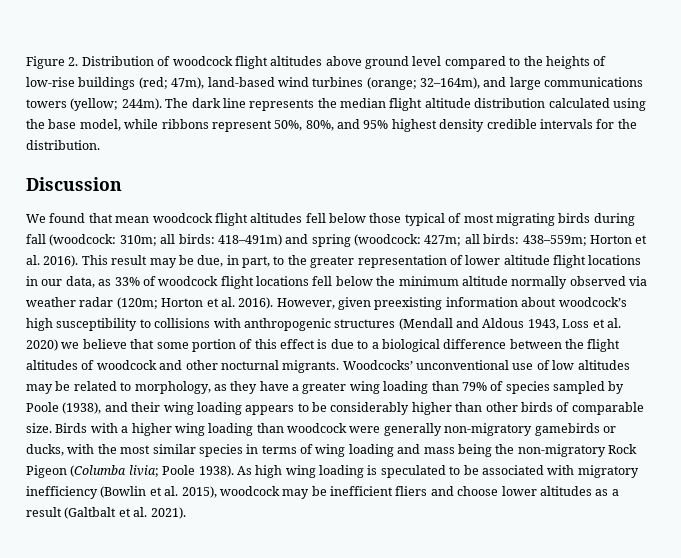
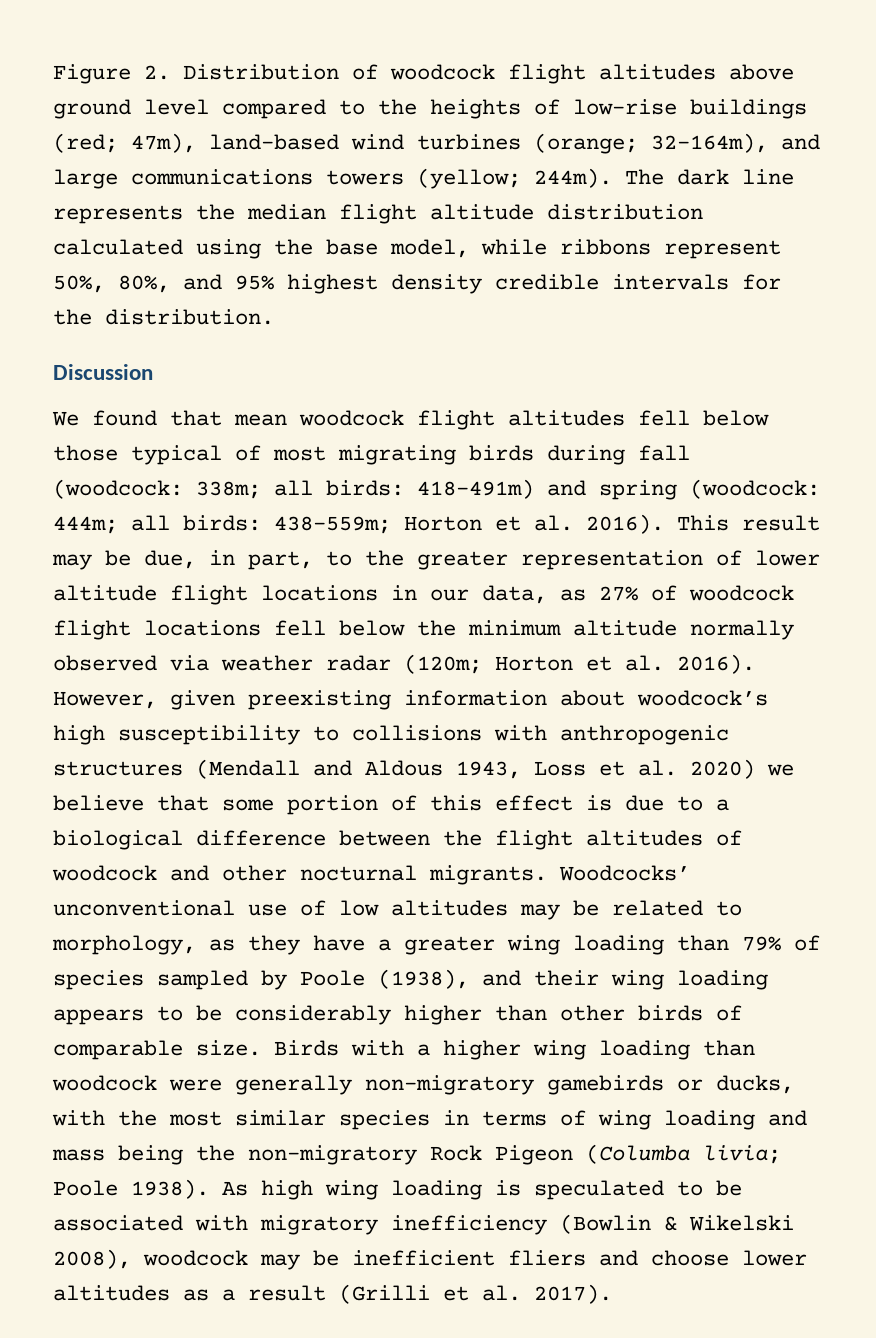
- We found that mean woodcock flight altitudes fell below those typical of most migrating birds during fall (woodcock: 310m; all birds: 418–491m) and spring (woodcock: 427m; all birds: 438–559m; Horton et al. 2016).
+ We found that mean woodcock flight altitudes fell below those typical of most migrating birds during fall (woodcock: 338m; all birds: 418–491m) and spring (woodcock: 444m; all birds: 438–559m; Horton et al. 2016).
- This result may be due, in part, to the greater representation of lower altitude flight locations in our data, as 33% of woodcock flight locations fell below the minimum altitude normally observed via weather radar (120m; Horton et al. 2016).
+ This result may be due, in part, to the greater representation of lower altitude flight locations in our data, as 27% of woodcock flight locations fell below the minimum altitude normally observed via weather radar (120m; Horton et al. 2016).
- As high wing loading is speculated to be associated with migratory inefficiency (Bowlin et al. 2015), woodcock may be inefficient fliers and choose lower altitudes as a result (Galtbalt et al. 2021).
+ As high wing loading is speculated to be associated with migratory inefficiency (Bowlin & Wikelski 2008), woodcock may be inefficient fliers and choose lower altitudes as a result (Grilli et al. 2017).

